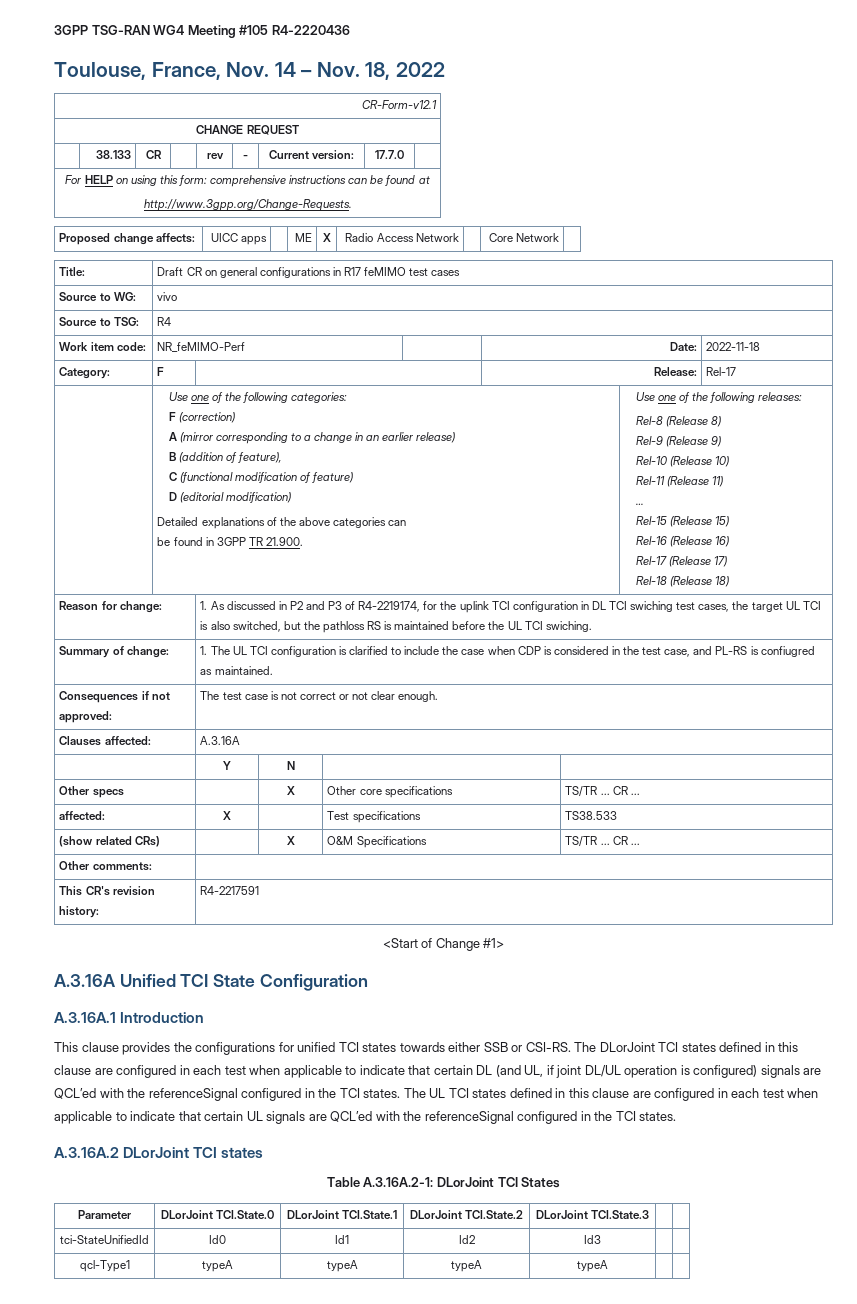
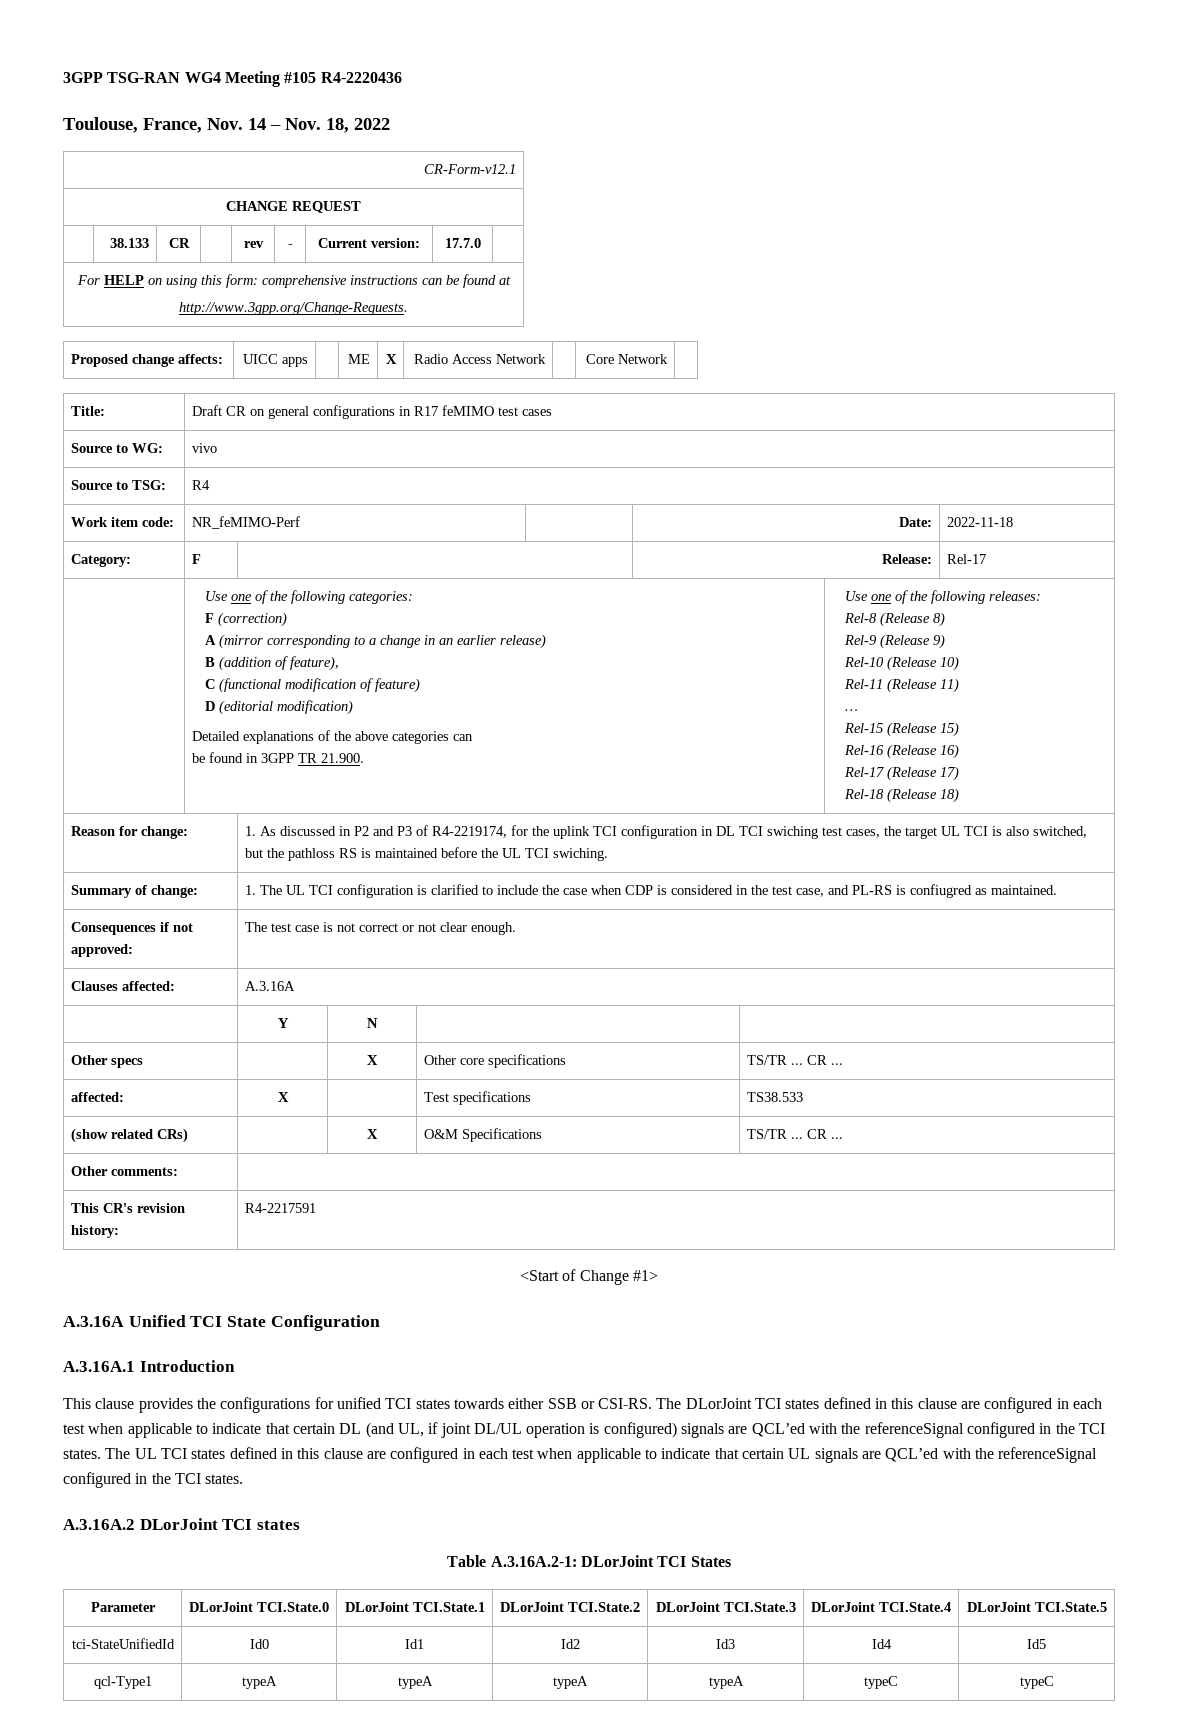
- Parameter | DLorJoint TCI.State.0 | DLorJoint TCI.State.1 | DLorJoint TCI.State.2 | DLorJoint TCI.State.3 | |
+ Parameter | DLorJoint TCI.State.0 | DLorJoint TCI.State.1 | DLorJoint TCI.State.2 | DLorJoint TCI.State.3 | DLorJoint TCI.State.4 | DLorJoint TCI.State.5
- tci-StateUnifiedId | Id0 | Id1 | Id2 | Id3 | |
+ tci-StateUnifiedId | Id0 | Id1 | Id2 | Id3 | Id4 | Id5
- qcl-Type1 | typeA | typeA | typeA | typeA | |
+ qcl-Type1 | typeA | typeA | typeA | typeA | typeC | typeC

